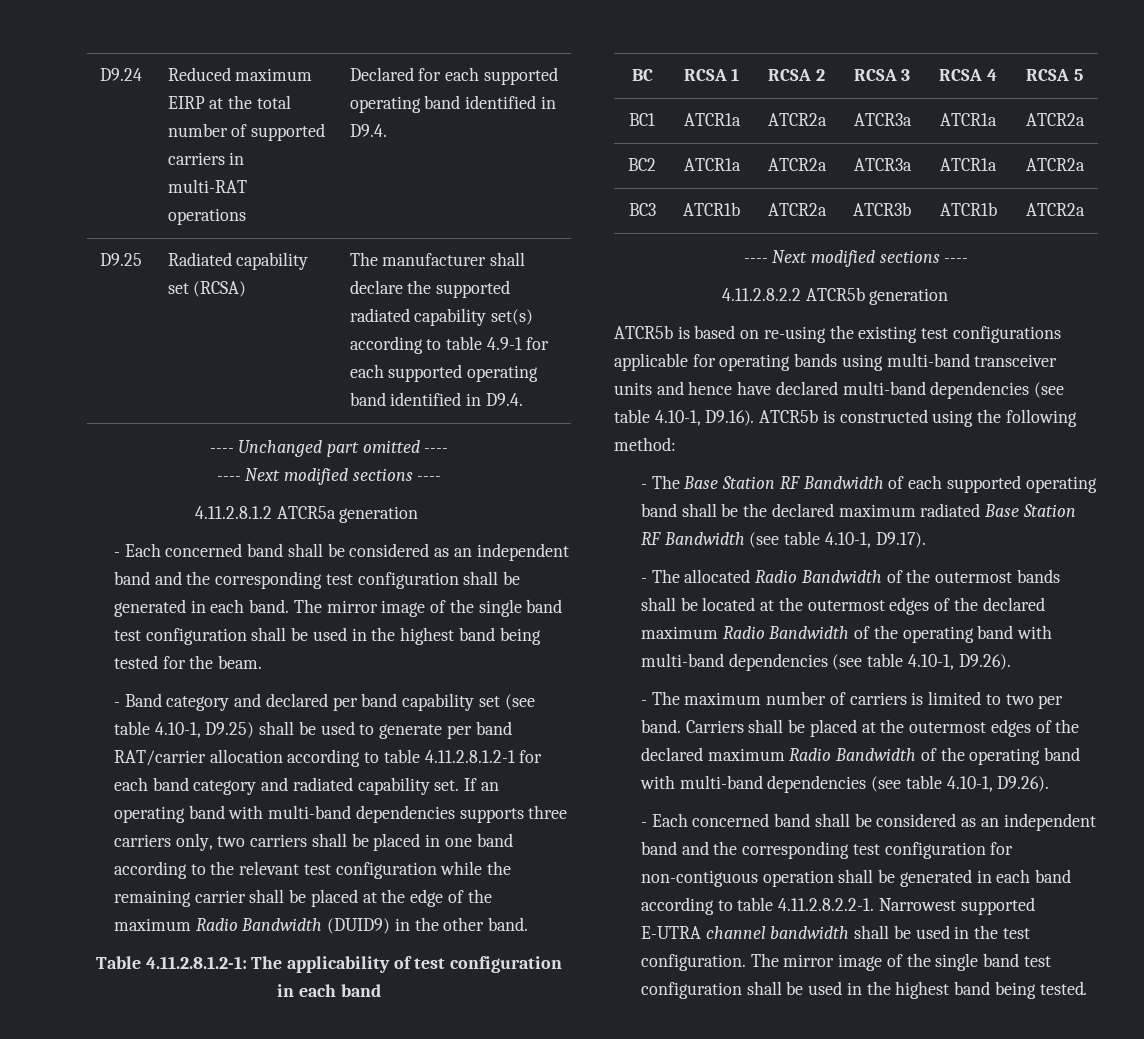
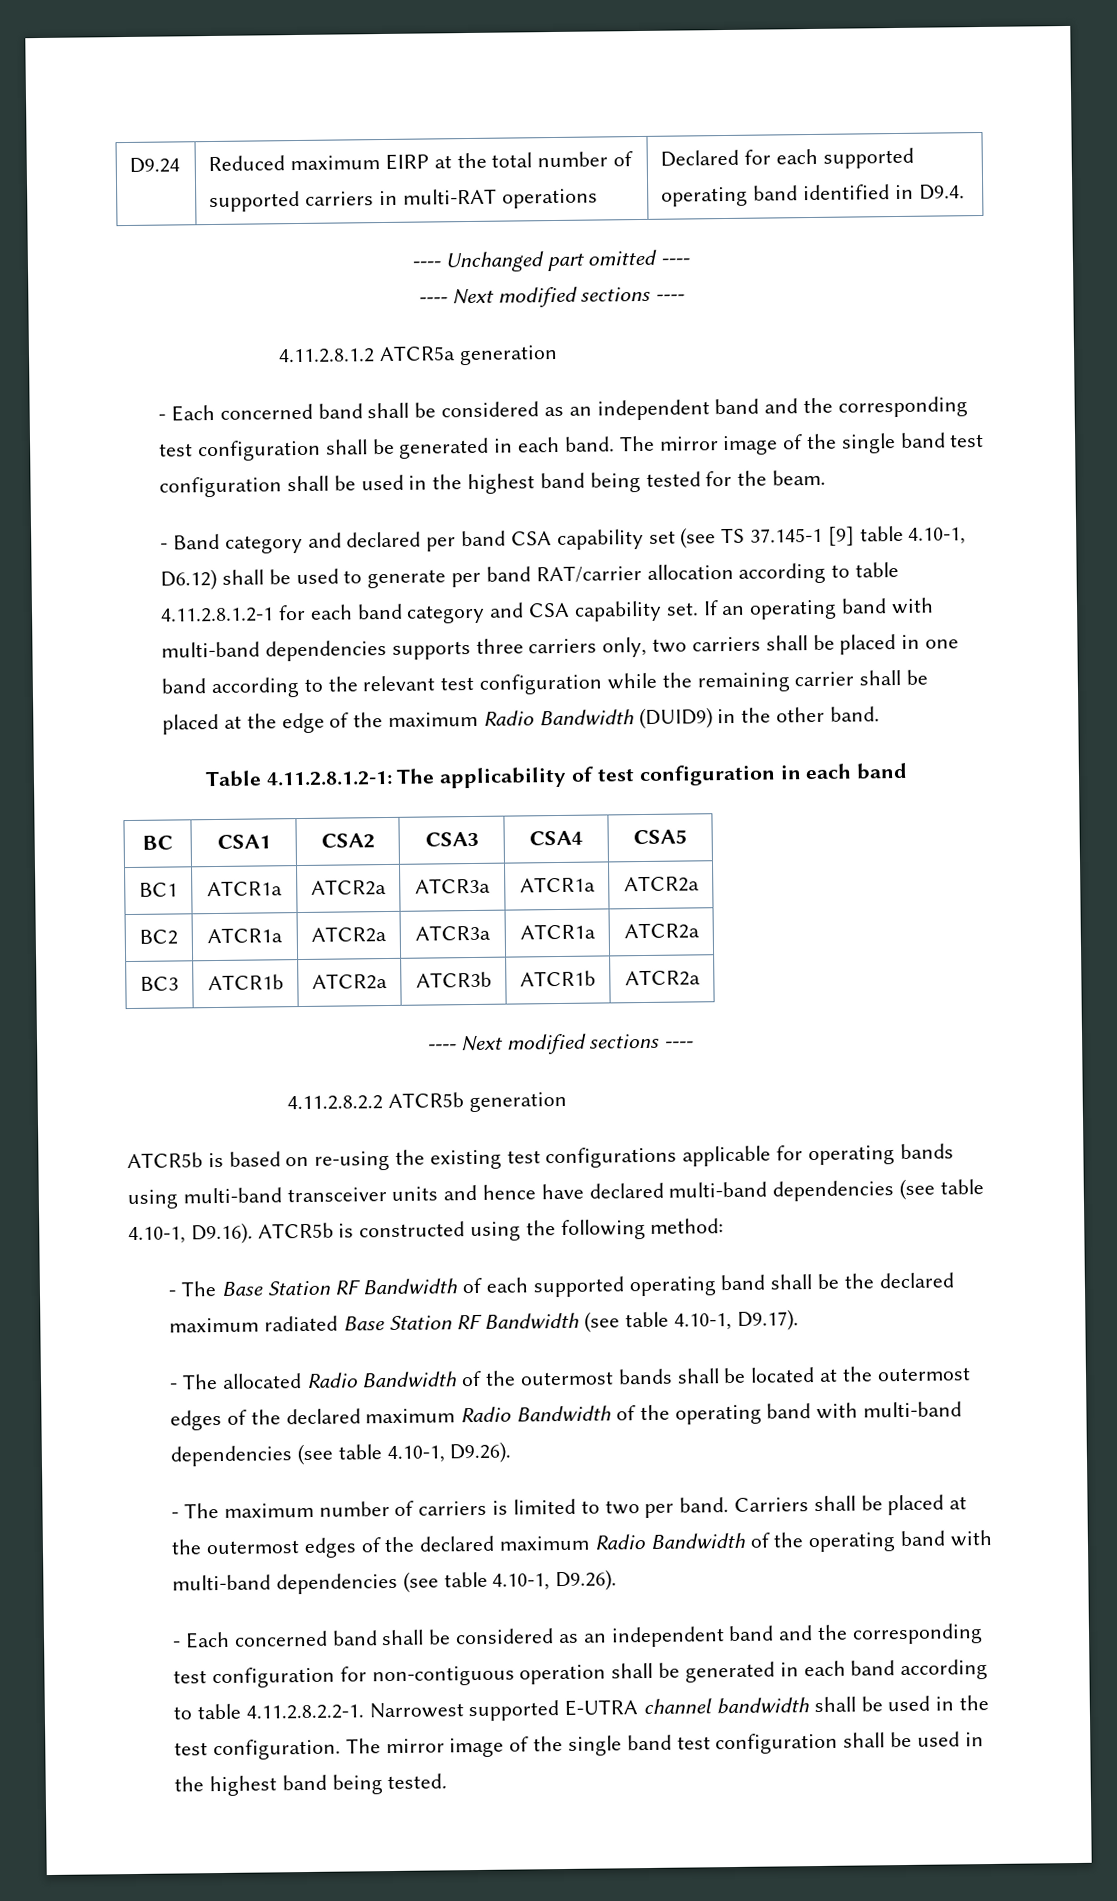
- D9.25 | Radiated capability set (RCSA) | The manufacturer shall declare the supported radiated capability set(s) according to table 4.9-1 for each supported operating band identified in D9.4.
- - Band category and declared per band capability set (see table 4.10-1, D9.25) shall be used to generate per band RAT/carrier allocation according to table 4.11.2.8.1.2-1 for each band category and radiated capability set.
+ - Band category and declared per band CSA capability set (see TS 37.145-1 [9] table 4.10-1, D6.12) shall be used to generate per band RAT/carrier allocation according to table 4.11.2.8.1.2-1 for each band category and CSA capability set.
- BC | RCSA 1 | RCSA 2 | RCSA 3 | RCSA 4 | RCSA 5
+ BC | CSA1 | CSA2 | CSA3 | CSA4 | CSA5

